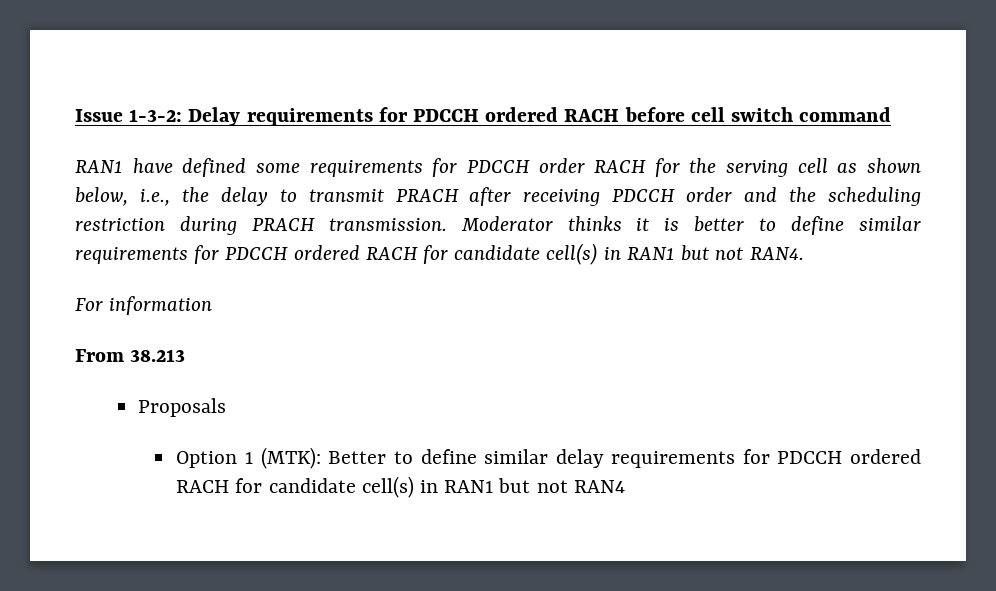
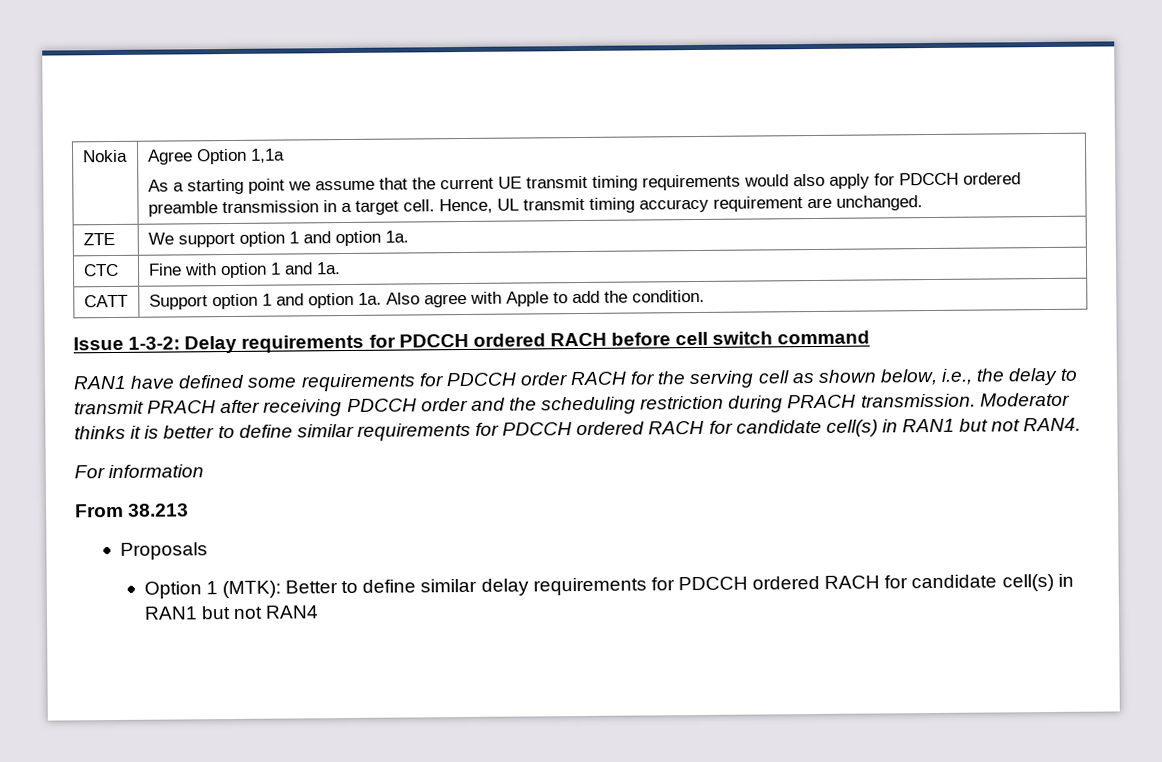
+ Nokia | Agree Option 1,1a
+ As a starting point we assume that the current UE transmit timing requirements would also apply for PDCCH ordered preamble transmission in a target cell. Hence, UL transmit timing accuracy requirement are unchanged.
+ ZTE | We support option 1 and option 1a.
+ CTC | Fine with option 1 and 1a.
+ CATT | Support option 1 and option 1a. Also agree with Apple to add the condition.

